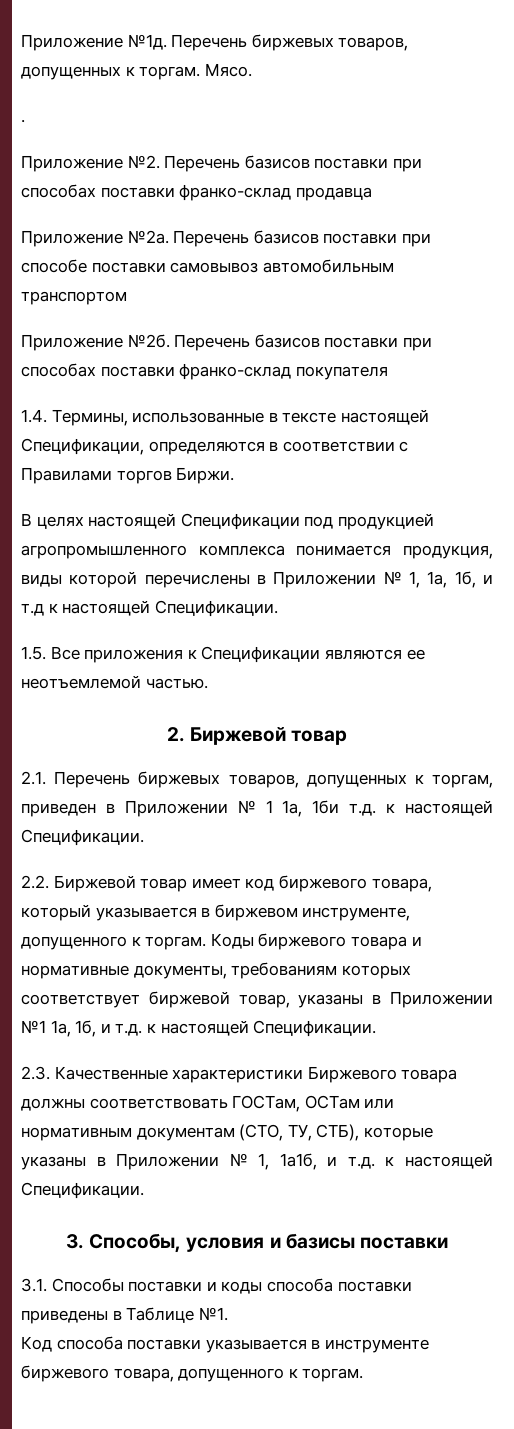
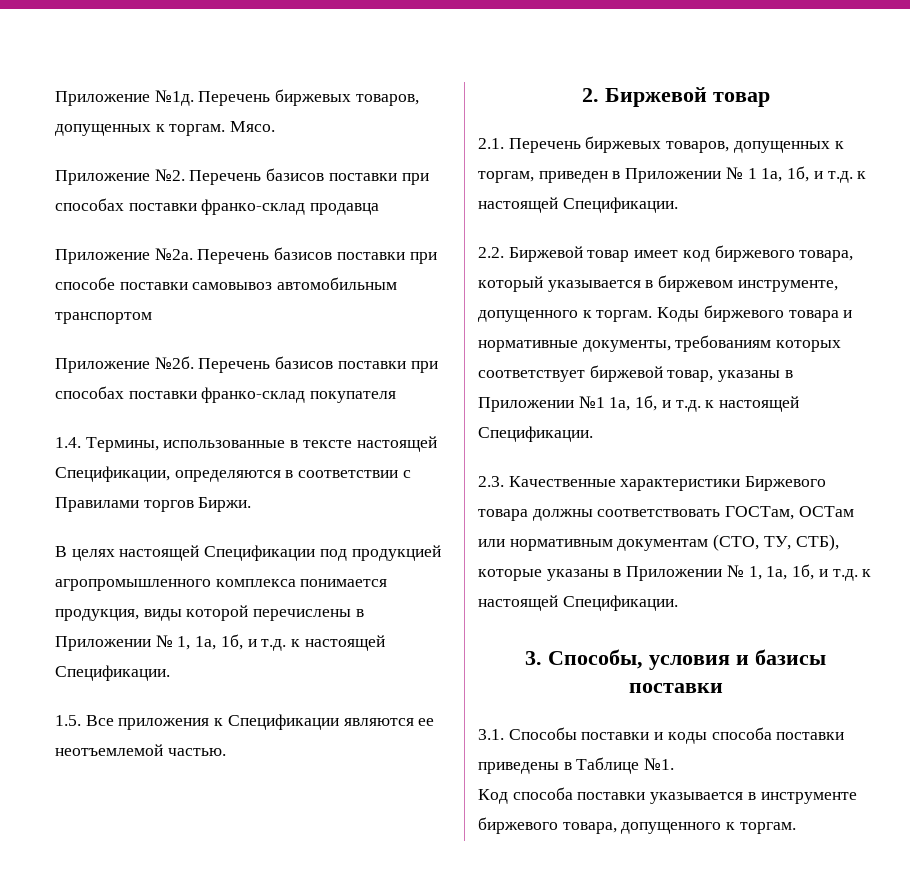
- .
- В целях настоящей Спецификации под продукцией агропромышленного комплекса понимается продукция, виды которой перечислены в Приложении № 1, 1а, 1б, и т.д к настоящей Спецификации.
+ В целях настоящей Спецификации под продукцией агропромышленного комплекса понимается продукция, виды которой перечислены в Приложении № 1, 1а, 1б, и т.д. к настоящей Спецификации.
- 2.1. Перечень биржевых товаров, допущенных к торгам, приведен в Приложении № 1 1а, 1би т.д. к настоящей Спецификации.
+ 2.1. Перечень биржевых товаров, допущенных к торгам, приведен в Приложении № 1 1а, 1б, и т.д. к настоящей Спецификации.
- 2.3. Качественные характеристики Биржевого товара должны соответствовать ГОСТам, ОСТам или нормативным документам (СТО, ТУ, СТБ), которые указаны в Приложении № 1, 1а1б, и т.д. к настоящей Спецификации.
+ 2.3. Качественные характеристики Биржевого товара должны соответствовать ГОСТам, ОСТам или нормативным документам (СТО, ТУ, СТБ), которые указаны в Приложении № 1, 1а, 1б, и т.д. к настоящей Спецификации.

